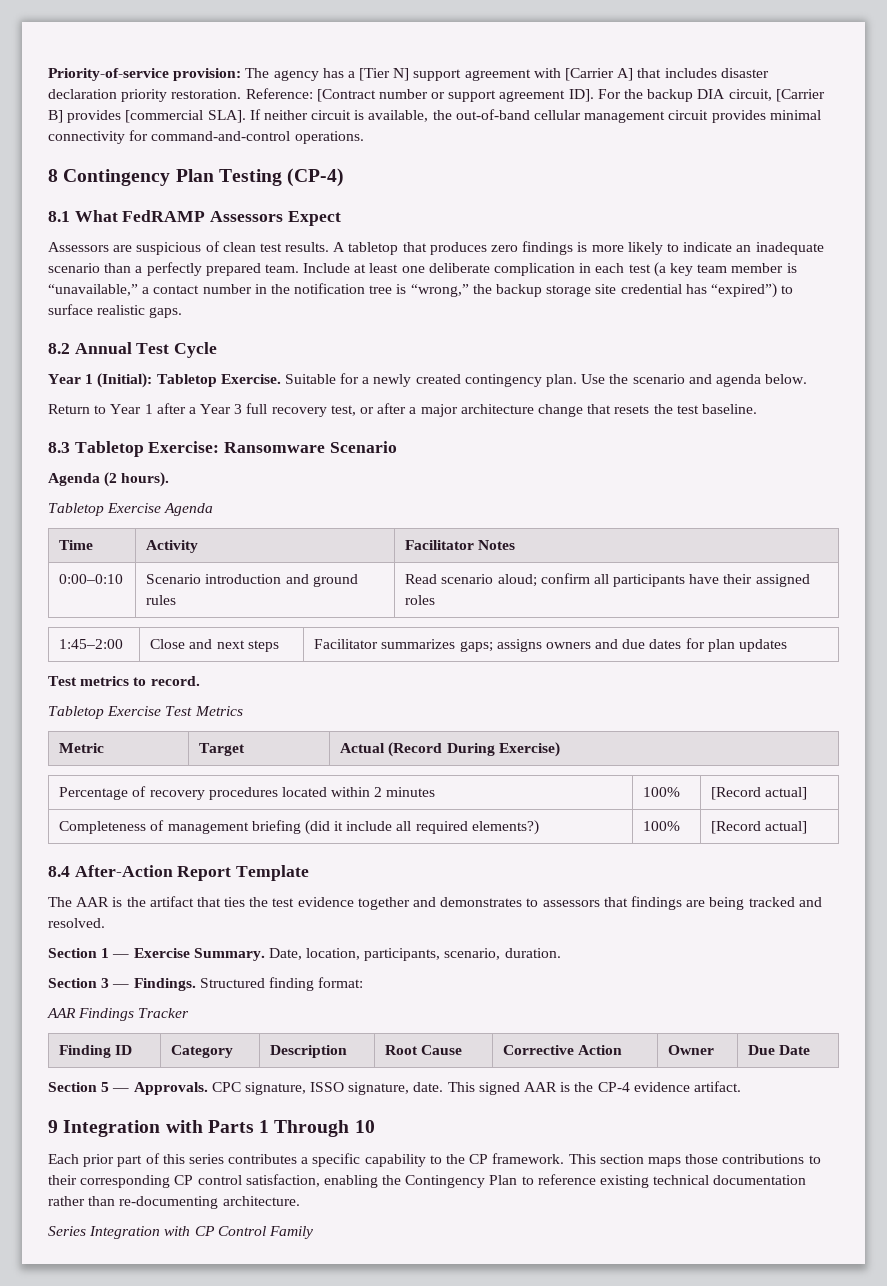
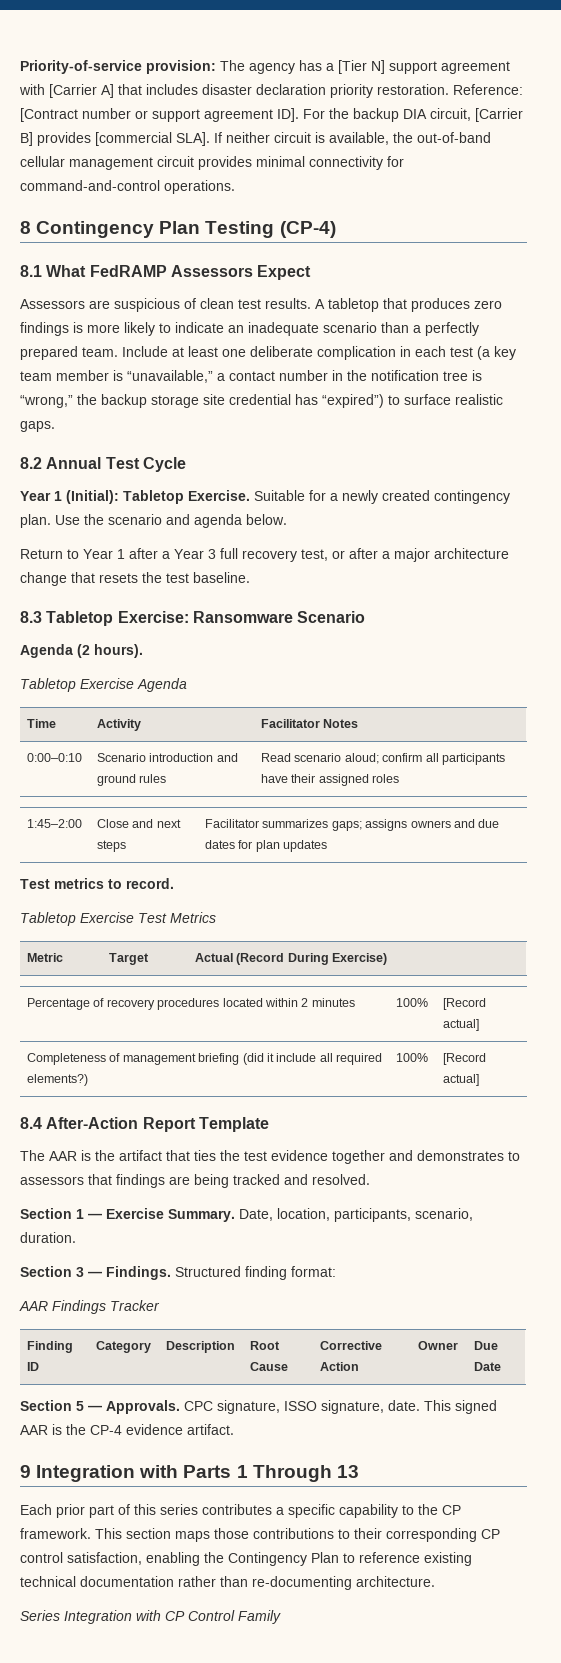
- 9 Integration with Parts 1 Through 10
+ 9 Integration with Parts 1 Through 13

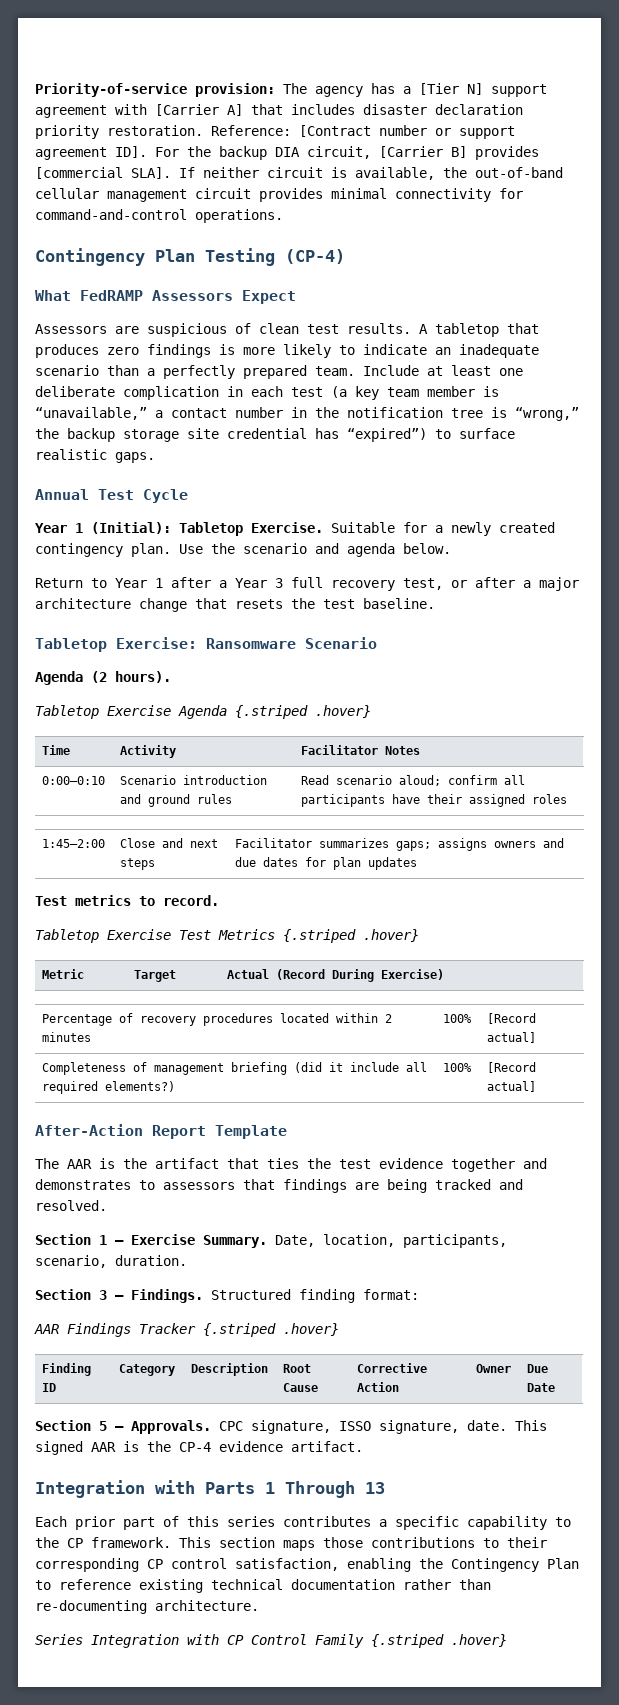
- 8 Contingency Plan Testing (CP-4)
+ Contingency Plan Testing (CP-4)
- 8.1 What FedRAMP Assessors Expect
+ What FedRAMP Assessors Expect
- 8.2 Annual Test Cycle
+ Annual Test Cycle
- 8.3 Tabletop Exercise: Ransomware Scenario
+ Tabletop Exercise: Ransomware Scenario
- Tabletop Exercise Agenda
+ Tabletop Exercise Agenda {.striped .hover}
- Tabletop Exercise Test Metrics
+ Tabletop Exercise Test Metrics {.striped .hover}
- 8.4 After-Action Report Template
+ After-Action Report Template
- AAR Findings Tracker
+ AAR Findings Tracker {.striped .hover}
- 9 Integration with Parts 1 Through 13
+ Integration with Parts 1 Through 13
- Series Integration with CP Control Family
+ Series Integration with CP Control Family {.striped .hover}

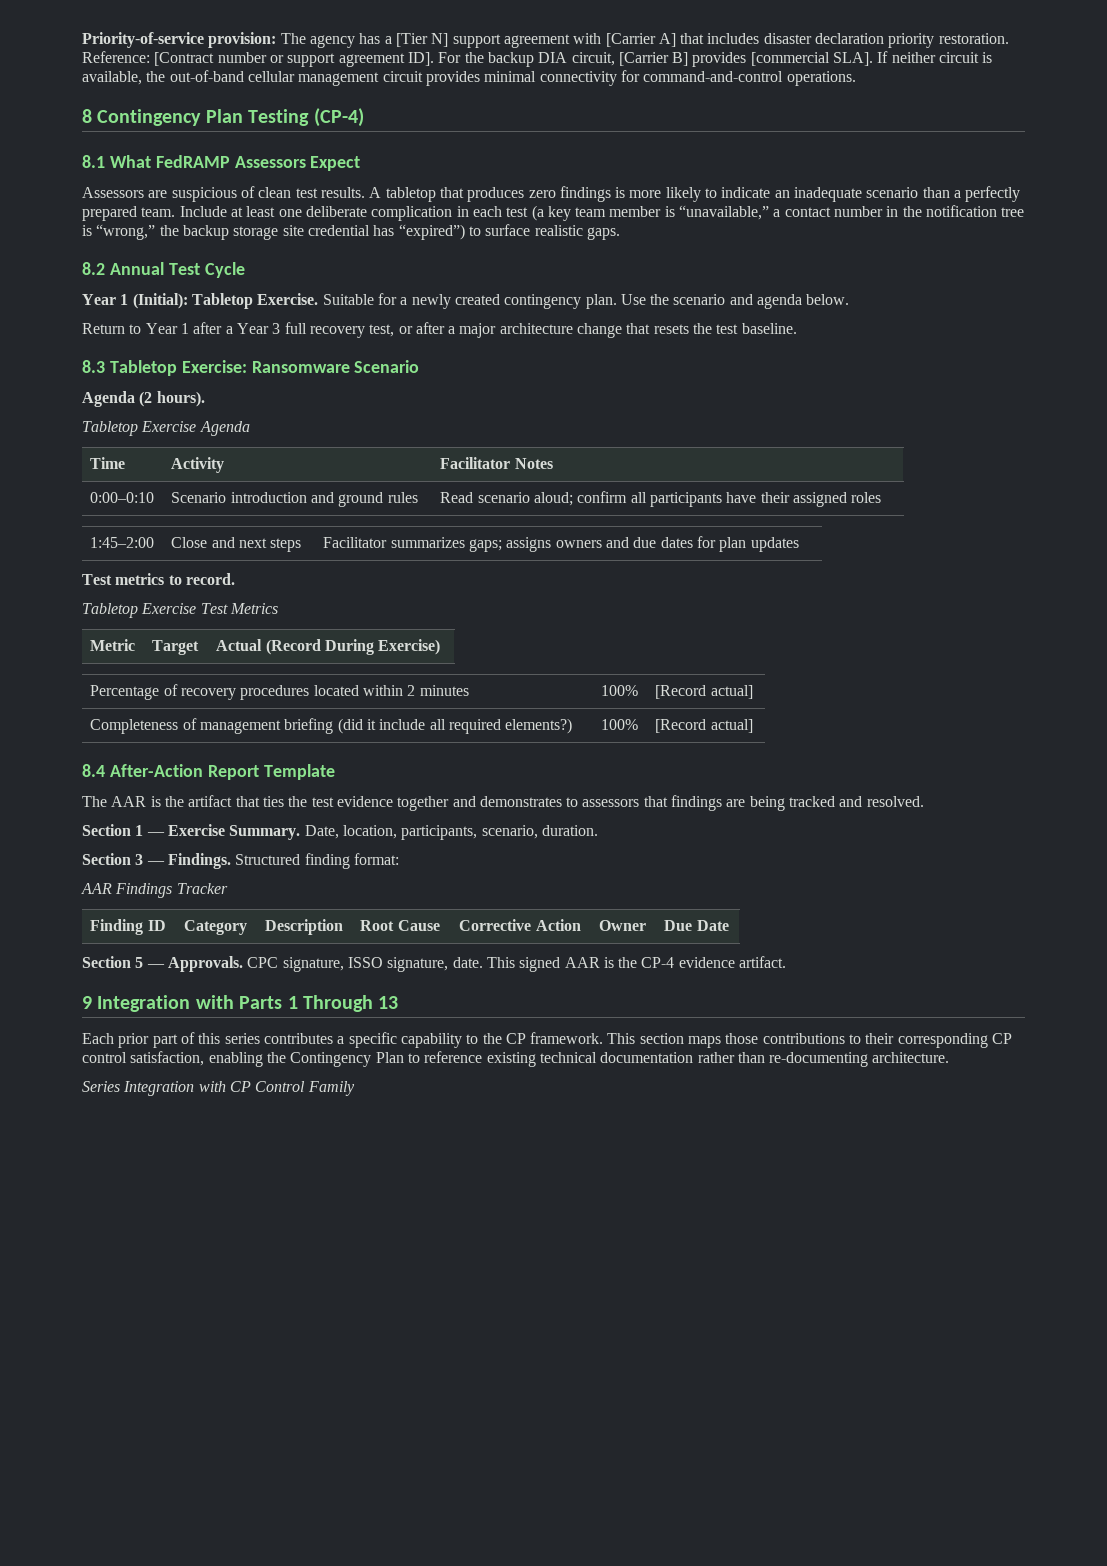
- Contingency Plan Testing (CP-4)
+ 8 Contingency Plan Testing (CP-4)
- What FedRAMP Assessors Expect
+ 8.1 What FedRAMP Assessors Expect
- Annual Test Cycle
+ 8.2 Annual Test Cycle
- Tabletop Exercise: Ransomware Scenario
+ 8.3 Tabletop Exercise: Ransomware Scenario
- Tabletop Exercise Agenda {.striped .hover}
+ Tabletop Exercise Agenda
- Tabletop Exercise Test Metrics {.striped .hover}
+ Tabletop Exercise Test Metrics
- After-Action Report Template
+ 8.4 After-Action Report Template
- AAR Findings Tracker {.striped .hover}
+ AAR Findings Tracker
- Integration with Parts 1 Through 13
+ 9 Integration with Parts 1 Through 13
- Series Integration with CP Control Family {.striped .hover}
+ Series Integration with CP Control Family

